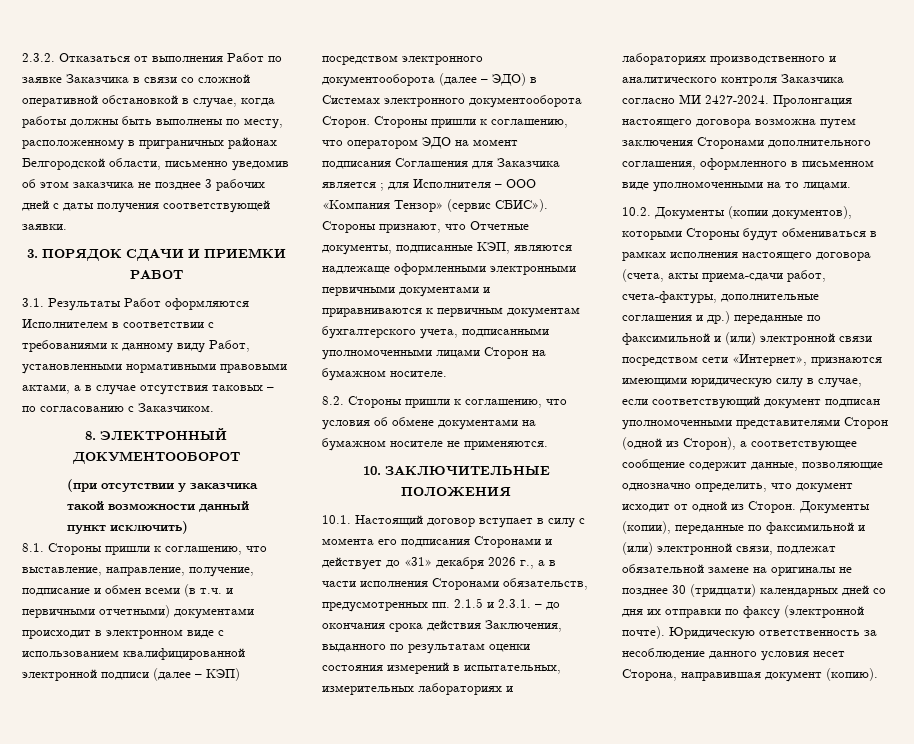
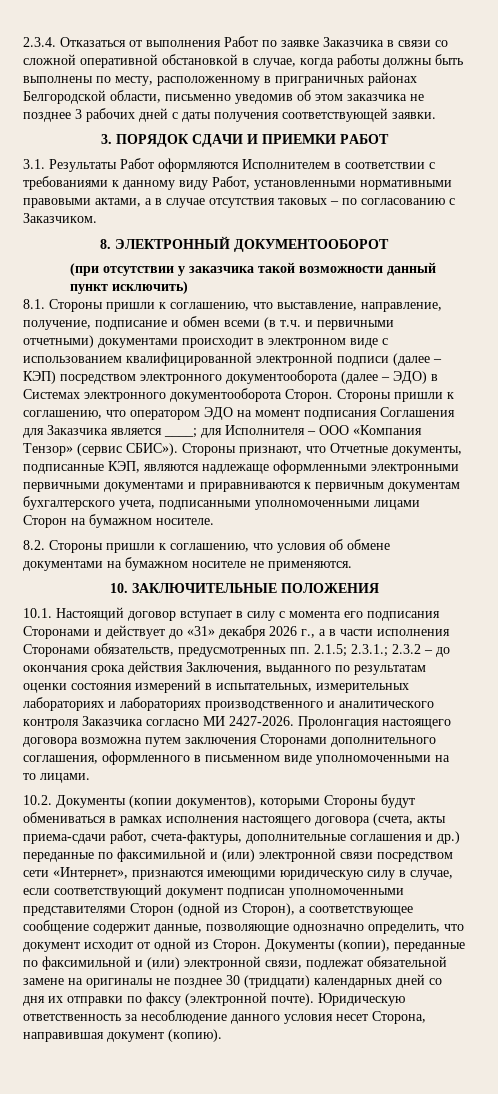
- 2.3.2. Отказаться от выполнения Работ по заявке Заказчика в связи со сложной оперативной обстановкой в случае, когда работы должны быть выполнены по месту, расположенному в приграничных районах Белгородской области, письменно уведомив об этом заказчика не позднее 3 рабочих дней с даты получения соответствующей заявки.
+ 2.3.4. Отказаться от выполнения Работ по заявке Заказчика в связи со сложной оперативной обстановкой в случае, когда работы должны быть выполнены по месту, расположенному в приграничных районах Белгородской области, письменно уведомив об этом заказчика не позднее 3 рабочих дней с даты получения соответствующей заявки.
- Стороны пришли к соглашению, что оператором ЭДО на момент подписания Соглашения для Заказчика является ; для Исполнителя – ООО «Компания Тензор» (сервис СБИС»).
+ Стороны пришли к соглашению, что оператором ЭДО на момент подписания Соглашения для Заказчика является ____; для Исполнителя – ООО «Компания Тензор» (сервис СБИС»).
- 10.1. Настоящий договор вступает в силу с момента его подписания Сторонами и действует до «31» декабря 2026 г., а в части исполнения Сторонами обязательств, предусмотренных пп. 2.1.5 и 2.3.1. – до окончания срока действия Заключения, выданного по результатам оценки состояния измерений в испытательных, измерительных лабораториях и лабораториях производственного и аналитического контроля Заказчика согласно МИ 2427-2024.
+ 10.1. Настоящий договор вступает в силу с момента его подписания Сторонами и действует до «31» декабря 2026 г., а в части исполнения Сторонами обязательств, предусмотренных пп. 2.1.5; 2.3.1.; 2.3.2 – до окончания срока действия Заключения, выданного по результатам оценки состояния измерений в испытательных, измерительных лабораториях и лабораториях производственного и аналитического контроля Заказчика согласно МИ 2427-2026.

